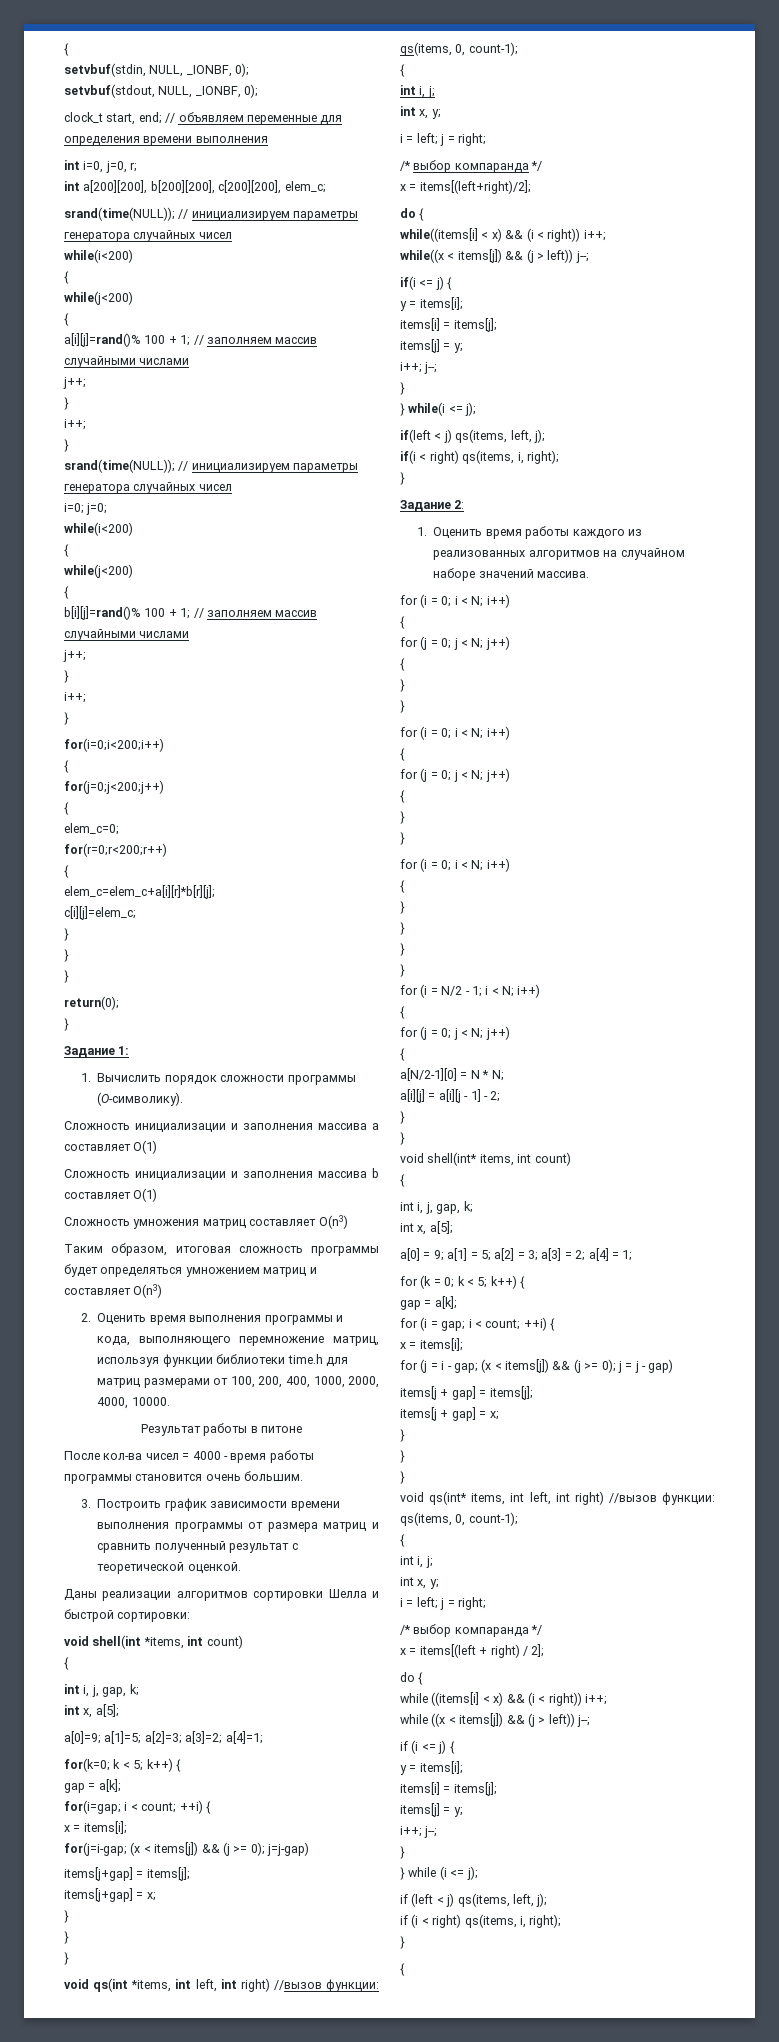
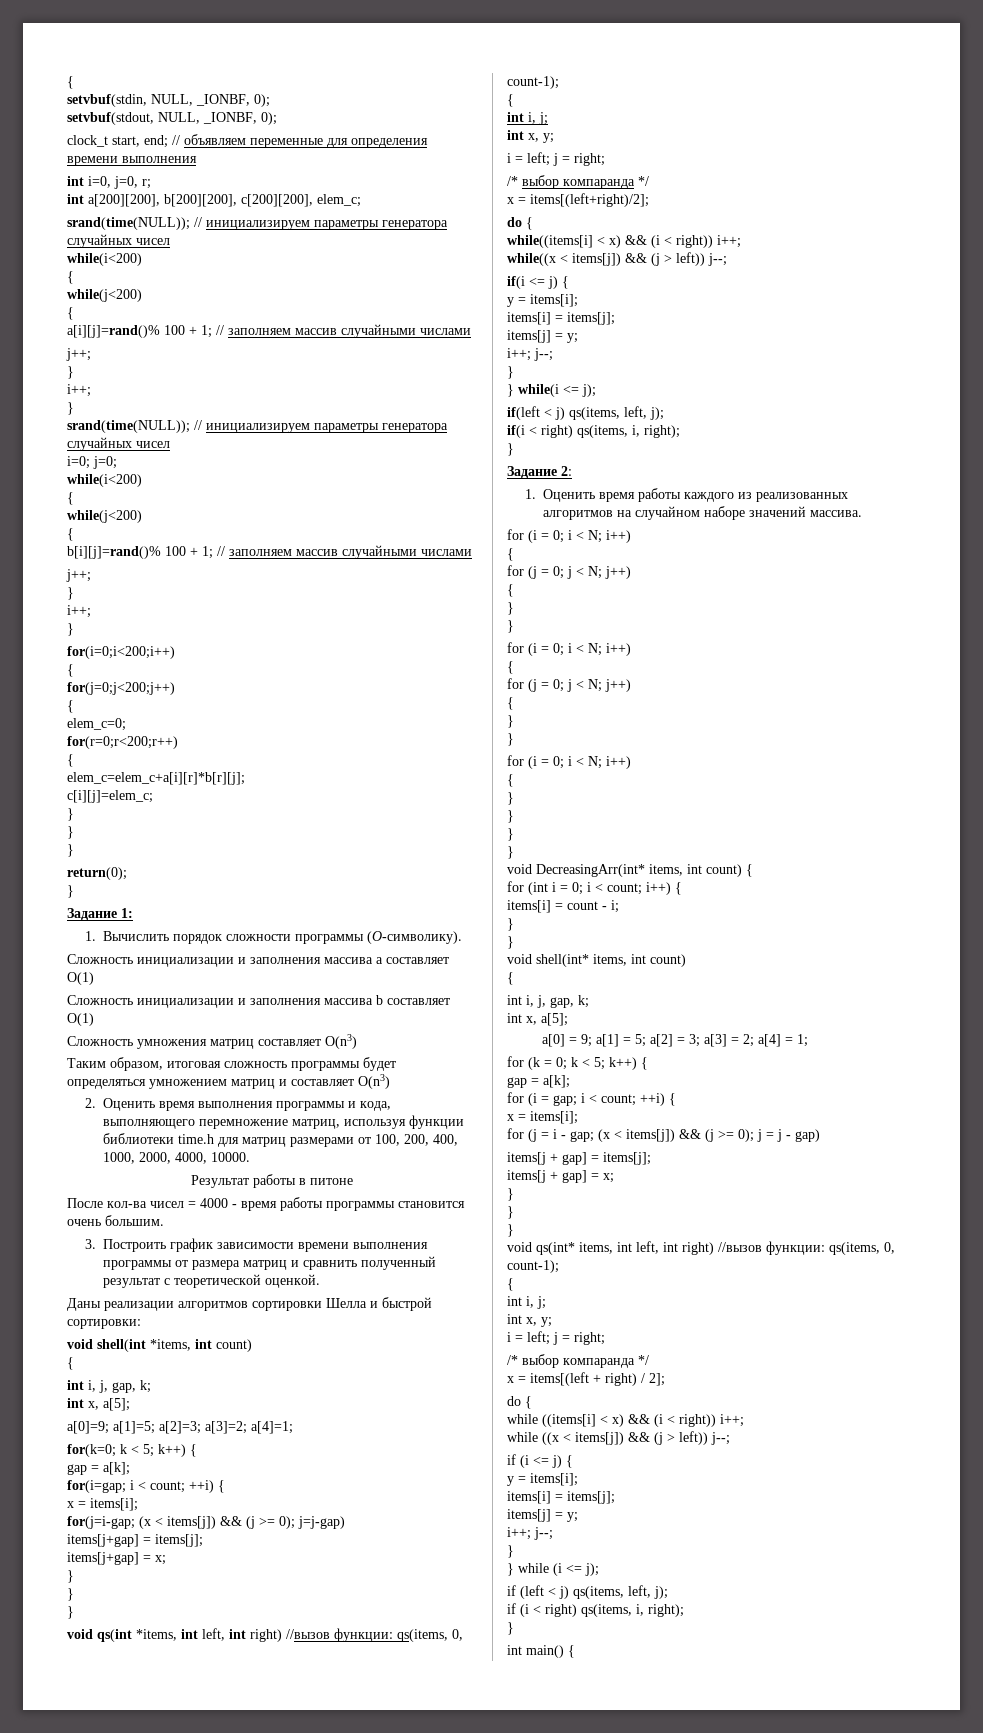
- for (i = N/2 - 1; i < N; i++)
- {
- for (j = 0; j < N; j++)
- {
- a[N/2-1][0] = N * N;
- a[i][j] = a[i][j - 1] - 2;
+ void DecreasingArr(int* items, int count) {
+ for (int i = 0; i < count; i++) {
+ items[i] = count - i;
  if (i < right) qs(items, i, right);
  }
- {
+ int main() {

